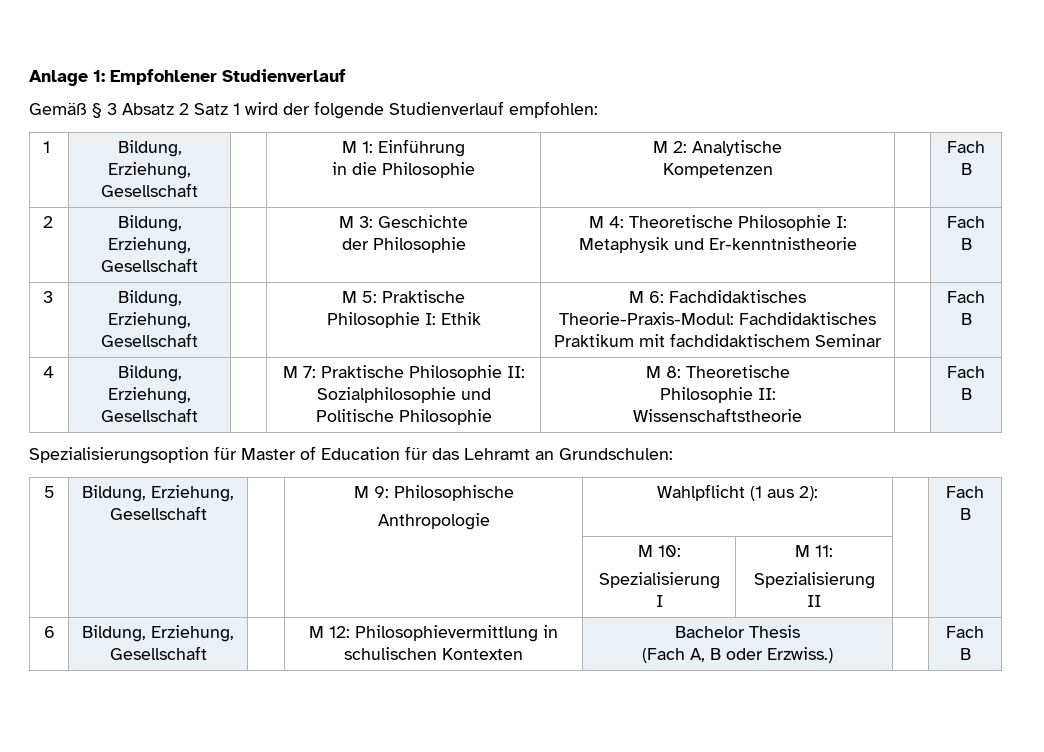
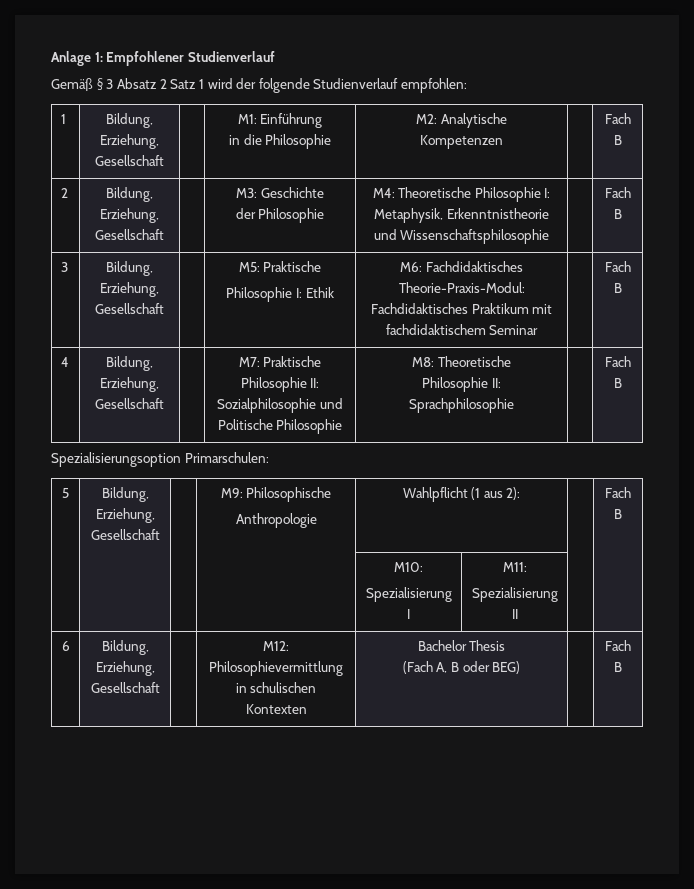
- 1 | Bildung, Erziehung, Gesellschaft | | M 1: Einführung
- in die Philosophie | M 2: Analytische
+ 1 | Bildung, Erziehung, Gesellschaft | | M1: Einführung
+ in die Philosophie | M2: Analytische
- 2 | Bildung, Erziehung, Gesellschaft | | M 3: Geschichte
- der Philosophie | M 4: Theoretische Philosophie I: Metaphysik und Er-kenntnistheorie | | Fach B
+ 2 | Bildung, Erziehung, Gesellschaft | | M3: Geschichte
+ der Philosophie | M4: Theoretische Philosophie I: Metaphysik, Erkenntnistheorie und Wissenschaftsphilosophie | | Fach B
- 3 | Bildung, Erziehung, Gesellschaft | | M 5: Praktische
- Philosophie I: Ethik | M 6: Fachdidaktisches Theorie-Praxis-Modul: Fachdidaktisches Praktikum mit fachdidaktischem Seminar | | Fach B
+ 3 | Bildung, Erziehung, Gesellschaft | | M5: Praktische
+ Philosophie I: Ethik | M6: Fachdidaktisches Theorie-Praxis-Modul: Fachdidaktisches Praktikum mit fachdidaktischem Seminar | | Fach B
- 4 | Bildung, Erziehung, Gesellschaft | | M 7: Praktische Philosophie II: Sozialphilosophie und Politische Philosophie | M 8: Theoretische
+ 4 | Bildung, Erziehung, Gesellschaft | | M7: Praktische Philosophie II: Sozialphilosophie und Politische Philosophie | M8: Theoretische
  Philosophie II:
- Wissenschaftstheorie | | Fach B
+ Sprachphilosophie | | Fach B
- Spezialisierungsoption für Master of Education für das Lehramt an Grundschulen:
+ Spezialisierungsoption Primarschulen:
- 5 | Bildung, Erziehung, Gesellschaft | | M 9: Philosophische
+ 5 | Bildung, Erziehung, Gesellschaft | | M9: Philosophische
- | | | | M 10:
- Spezialisierung I | M 11:
+ | | | | M10:
+ Spezialisierung I | M11:
- 6 | Bildung, Erziehung, Gesellschaft | | M 12: Philosophievermittlung in schulischen Kontexten | Bachelor Thesis
- (Fach A, B oder Erzwiss.) | | Fach B
+ 6 | Bildung, Erziehung, Gesellschaft | | M12: Philosophievermittlung in schulischen Kontexten | Bachelor Thesis
+ (Fach A, B oder BEG) | | Fach B

